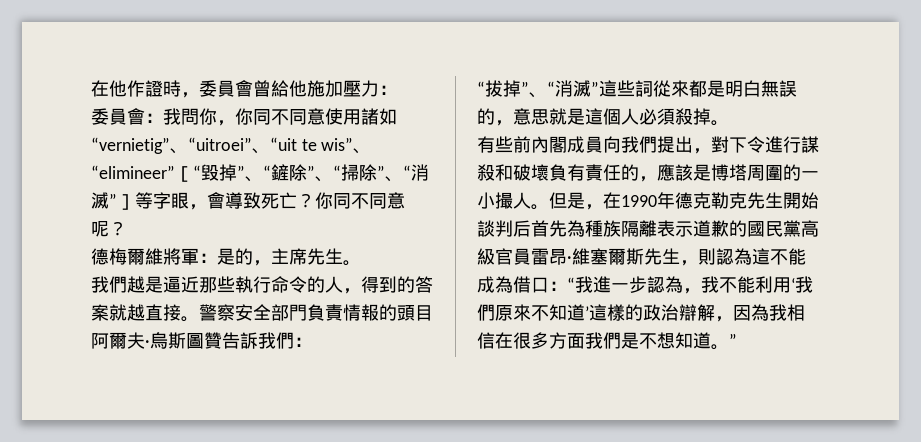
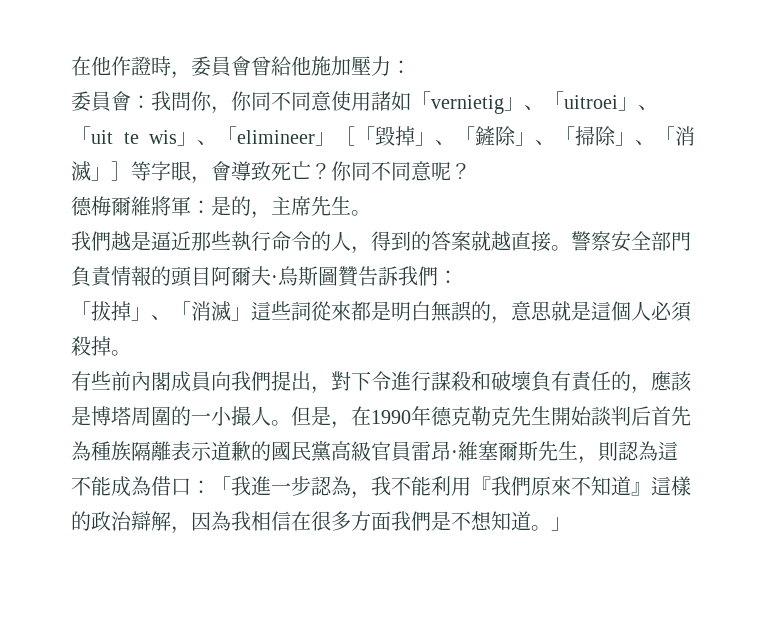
- 委員會：我問你，你同不同意使用諸如“vernietig”、“uitroei”、“uit te wis”、“elimineer”［“毀掉”、“鏟除”、“掃除”、“消滅”］等字眼，會導致死亡？
+ 委員會：我問你，你同不同意使用諸如「vernietig」、「uitroei」、「uit te wis」、「elimineer」［「毀掉」、「鏟除」、「掃除」、「消滅」］等字眼，會導致死亡？
- “拔掉”、“消滅”這些詞從來都是明白無誤的，意思就是這個人必須殺掉。
+ 「拔掉」、「消滅」這些詞從來都是明白無誤的，意思就是這個人必須殺掉。
- 但是，在1990年德克勒克先生開始談判后首先為種族隔離表示道歉的國民黨高級官員雷昂·維塞爾斯先生，則認為這不能成為借口：“我進一步認為，我不能利用‘我們原來不知道’這樣的政治辯解，因為我相信在很多方面我們是不想知道。”
+ 但是，在1990年德克勒克先生開始談判后首先為種族隔離表示道歉的國民黨高級官員雷昂·維塞爾斯先生，則認為這不能成為借口：「我進一步認為，我不能利用『我們原來不知道』這樣的政治辯解，因為我相信在很多方面我們是不想知道。」

